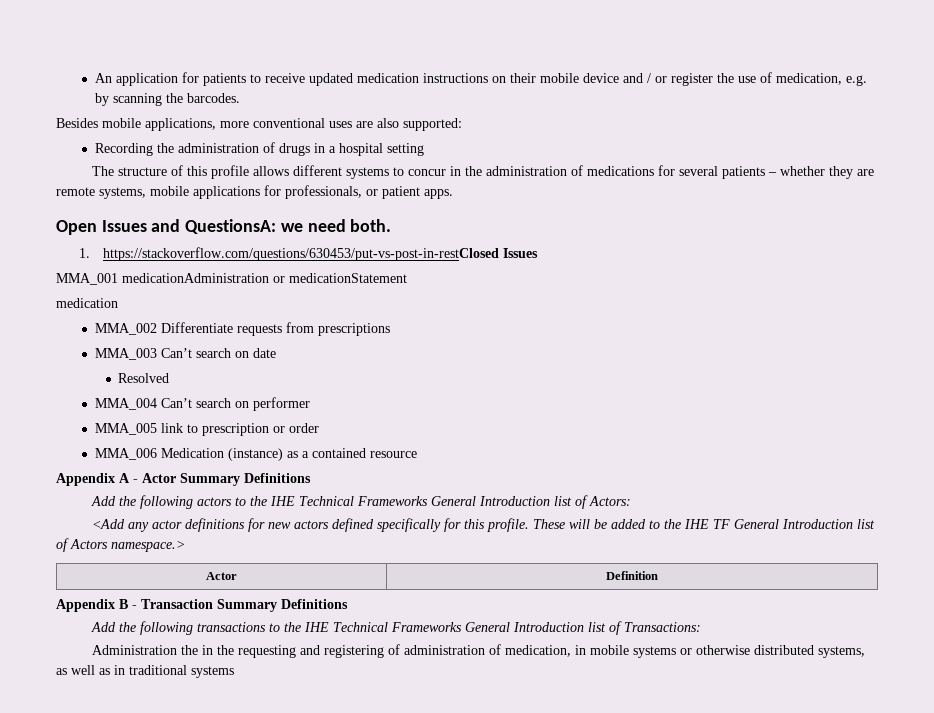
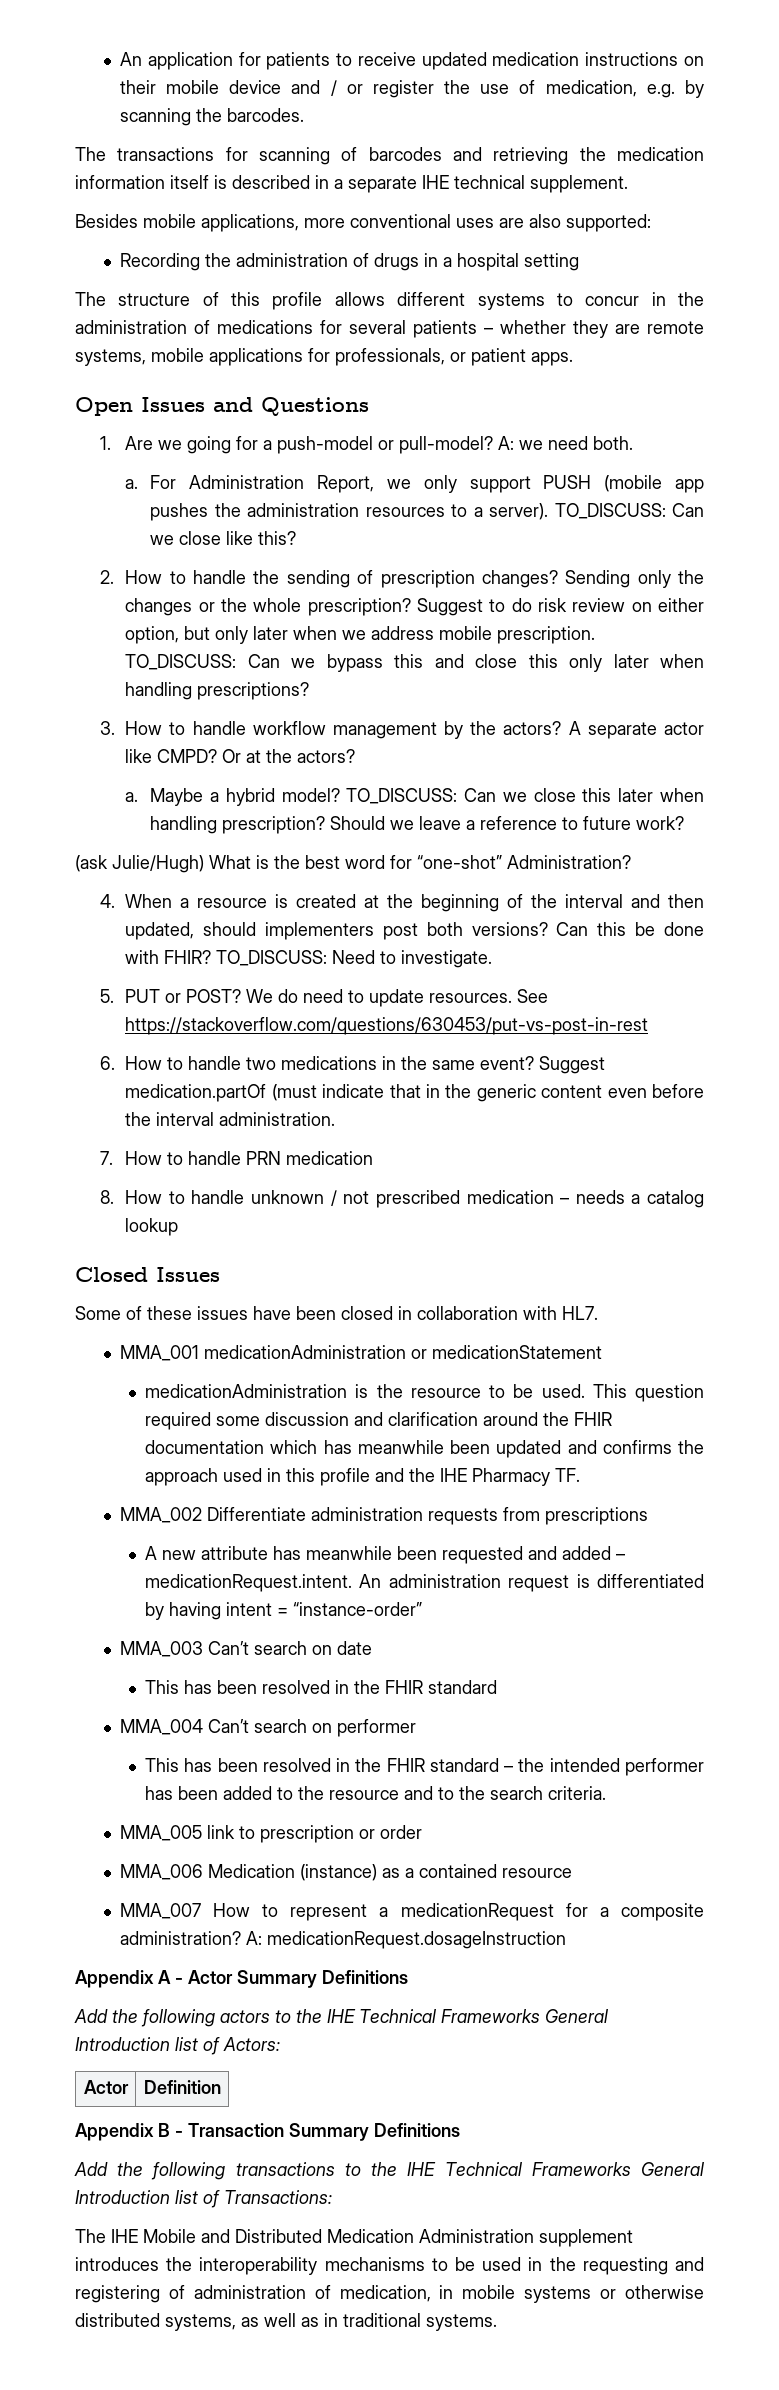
+ The transactions for scanning of barcodes and retrieving the medication information itself is described in a separate IHE technical supplement.
- Open Issues and QuestionsA: we need both.
- 1. https://stackoverflow.com/questions/630453/put-vs-post-in-restClosed Issues
+ Open Issues and Questions
+ 1. Are we going for a push-model or pull-model? A: we need both.
+ a. For Administration Report, we only support PUSH (mobile app pushes the administration resources to a server). TO_DISCUSS: Can we close like this?
+ 2. How to handle the sending of prescription changes? Sending only the changes or the whole prescription? Suggest to do risk review on either option, but only later when we address mobile prescription. TO_DISCUSS: Can we bypass this and close this only later when handling prescriptions?
+ 3. How to handle workflow management by the actors? A separate actor like CMPD? Or at the actors?
+ a. Maybe a hybrid model? TO_DISCUSS: Can we close this later when handling prescription? Should we leave a reference to future work?
+ (ask Julie/Hugh) What is the best word for “one-shot” Administration?
+ 4. When a resource is created at the beginning of the interval and then updated, should implementers post both versions? Can this be done with FHIR? TO_DISCUSS: Need to investigate.
+ 5. PUT or POST? We do need to update resources. See https://stackoverflow.com/questions/630453/put-vs-post-in-rest
+ 6. How to handle two medications in the same event? Suggest medication.partOf (must indicate that in the generic content even before the interval administration.
+ 7. How to handle PRN medication
+ 8. How to handle unknown / not prescribed medication – needs a catalog lookup
+ Closed Issues
+ Some of these issues have been closed in collaboration with HL7.
  MMA_001 medicationAdministration or medicationStatement
- medication
+ medicationAdministration is the resource to be used. This question required some discussion and clarification around the FHIR documentation which has meanwhile been updated and confirms the approach used in this profile and the IHE Pharmacy TF.
- MMA_002 Differentiate requests from prescriptions
+ MMA_002 Differentiate administration requests from prescriptions
+ A new attribute has meanwhile been requested and added – medicationRequest.intent. An administration request is differentiated by having intent = “instance-order”
  MMA_003 Can’t search on date
- Resolved
+ This has been resolved in the FHIR standard
+ This has been resolved in the FHIR standard – the intended performer has been added to the resource and to the search criteria.
+ MMA_007 How to represent a medicationRequest for a composite administration? A: medicationRequest.dosageInstruction
- <Add any actor definitions for new actors defined specifically for this profile. These will be added to the IHE TF General Introduction list of Actors namespace.>
- Administration the in the requesting and registering of administration of medication, in mobile systems or otherwise distributed systems, as well as in traditional systems
+ The IHE Mobile and Distributed Medication Administration supplement introduces the interoperability mechanisms to be used in the requesting and registering of administration of medication, in mobile systems or otherwise distributed systems, as well as in traditional systems.

